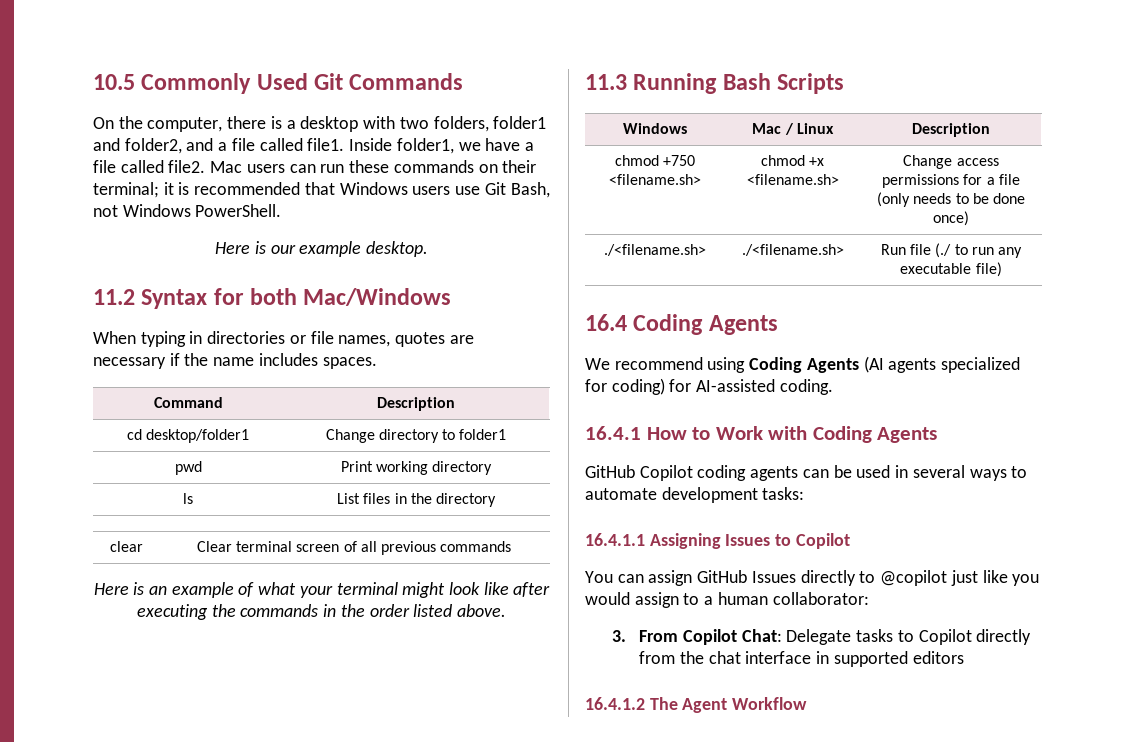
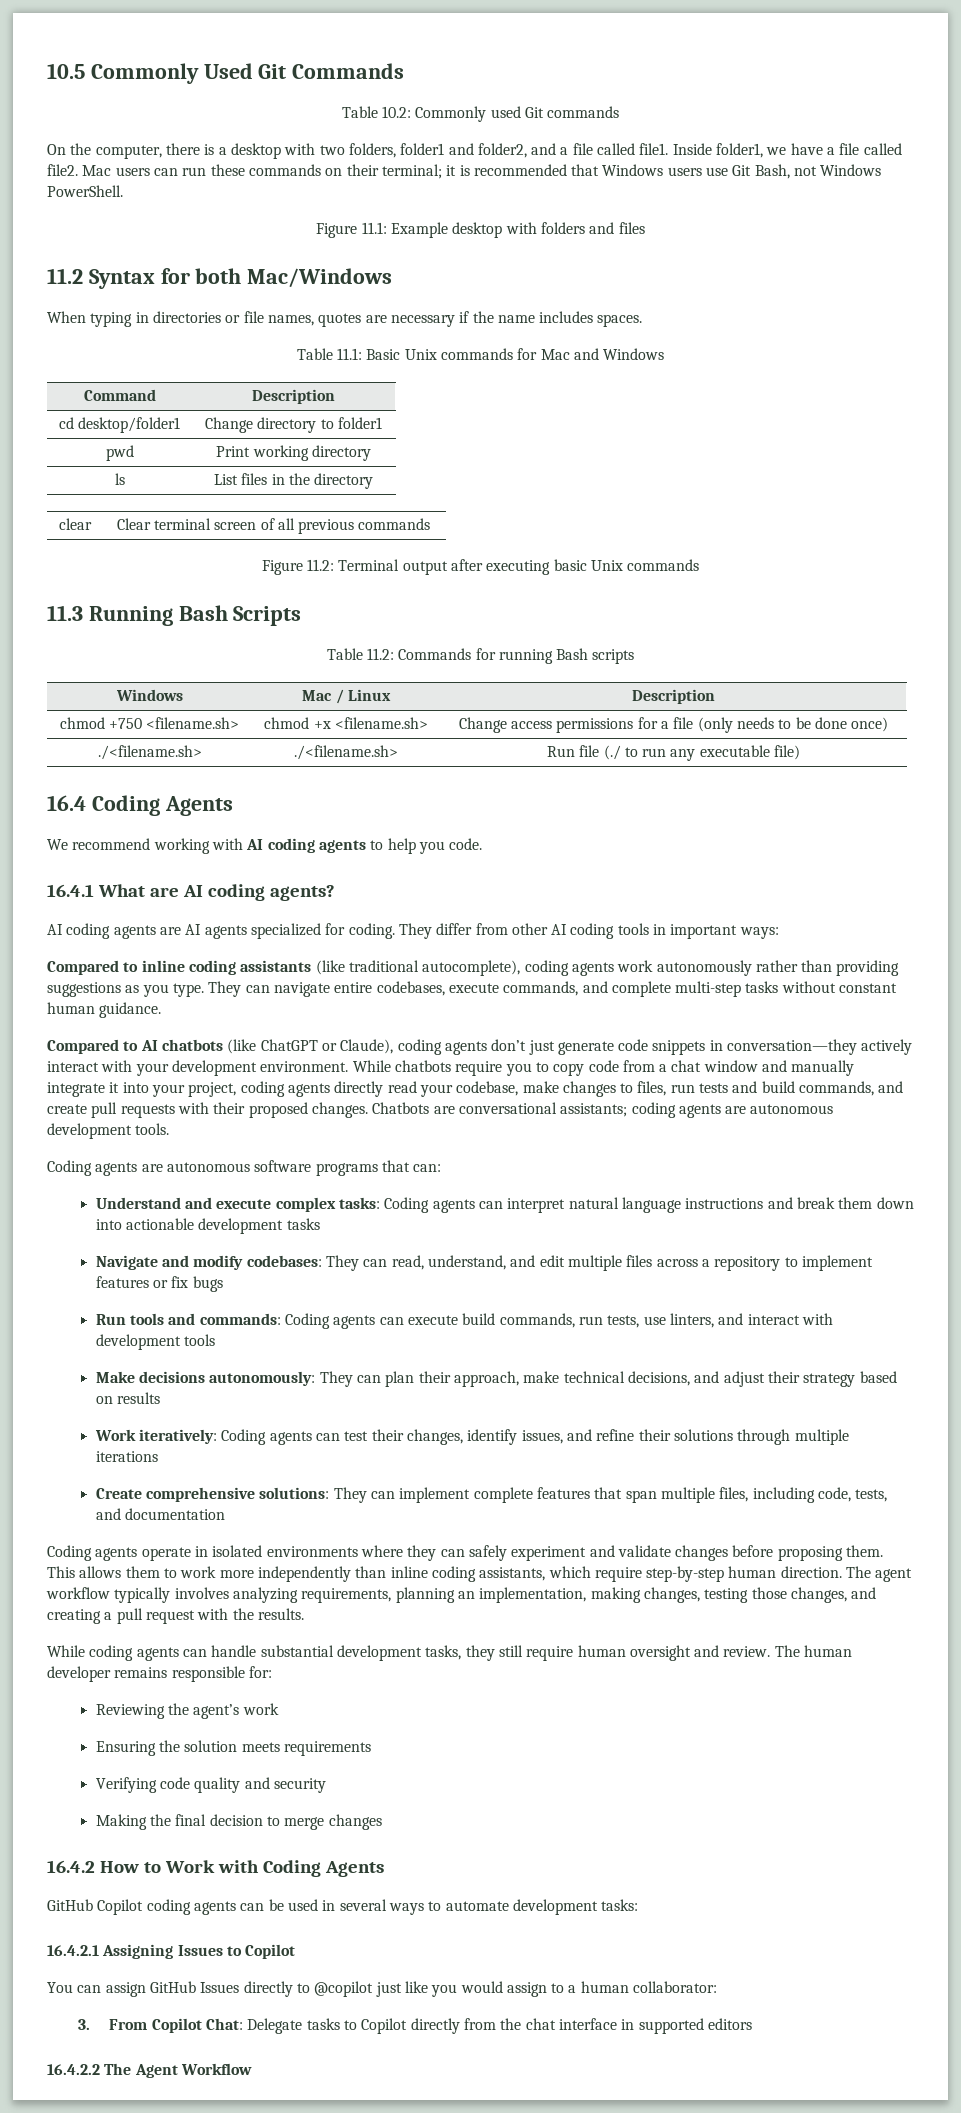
+ Table 10.2: Commonly used Git commands
- Here is our example desktop.
+ Figure 11.1: Example desktop with folders and files
+ Table 11.1: Basic Unix commands for Mac and Windows
- Here is an example of what your terminal might look like after executing the commands in the order listed above.
+ Figure 11.2: Terminal output after executing basic Unix commands
  11.3 Running Bash Scripts
+ Table 11.2: Commands for running Bash scripts
- We recommend using Coding Agents (AI agents specialized for coding) for AI-assisted coding.
- 16.4.1 How to Work with Coding Agents
+ We recommend working with AI coding agents to help you code.
+ 16.4.1 What are AI coding agents?
+ AI coding agents are AI agents specialized for coding. They differ from other AI coding tools in important ways:
+ Compared to inline coding assistants (like traditional autocomplete), coding agents work autonomously rather than providing suggestions as you type. They can navigate entire codebases, execute commands, and complete multi-step tasks without constant human guidance.
+ Compared to AI chatbots (like ChatGPT or Claude), coding agents don’t just generate code snippets in conversation—they actively interact with your development environment. While chatbots require you to copy code from a chat window and manually integrate it into your project, coding agents directly read your codebase, make changes to files, run tests and build commands, and create pull requests with their proposed changes. Chatbots are conversational assistants; coding agents are autonomous development tools.
+ Coding agents are autonomous software programs that can:
+ Understand and execute complex tasks: Coding agents can interpret natural language instructions and break them down into actionable development tasks
+ Navigate and modify codebases: They can read, understand, and edit multiple files across a repository to implement features or fix bugs
+ Run tools and commands: Coding agents can execute build commands, run tests, use linters, and interact with development tools
+ Make decisions autonomously: They can plan their approach, make technical decisions, and adjust their strategy based on results
+ Work iteratively: Coding agents can test their changes, identify issues, and refine their solutions through multiple iterations
+ Create comprehensive solutions: They can implement complete features that span multiple files, including code, tests, and documentation
+ Coding agents operate in isolated environments where they can safely experiment and validate changes before proposing them. This allows them to work more independently than inline coding assistants, which require step-by-step human direction. The agent workflow typically involves analyzing requirements, planning an implementation, making changes, testing those changes, and creating a pull request with the results.
+ While coding agents can handle substantial development tasks, they still require human oversight and review. The human developer remains responsible for:
+ Reviewing the agent’s work
+ Ensuring the solution meets requirements
+ Verifying code quality and security
+ Making the final decision to merge changes
+ 16.4.2 How to Work with Coding Agents
- 16.4.1.1 Assigning Issues to Copilot
+ 16.4.2.1 Assigning Issues to Copilot
- 16.4.1.2 The Agent Workflow
+ 16.4.2.2 The Agent Workflow

